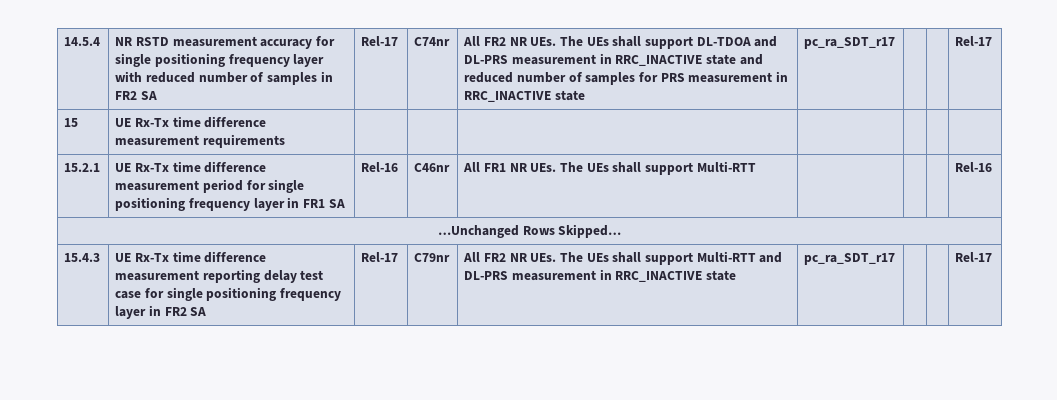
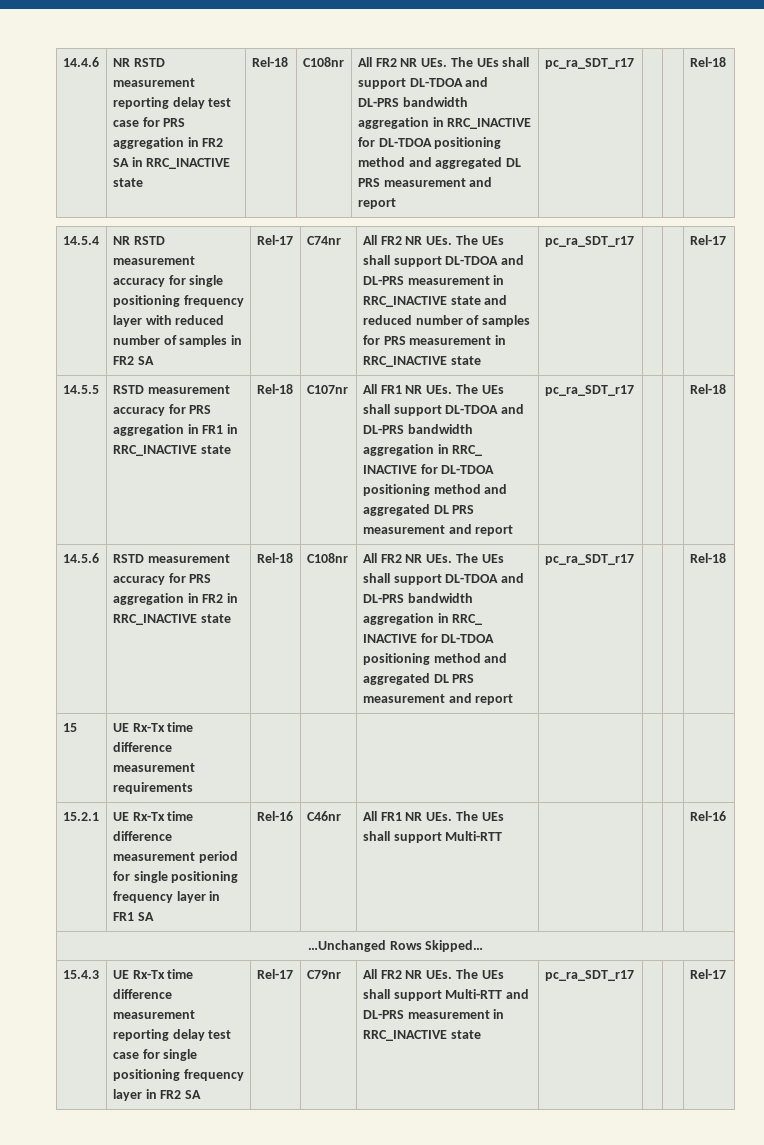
+ 14.4.6 | NR RSTD measurement reporting delay test case for PRS aggregation in FR2 SA in RRC_INACTIVE state | Rel-18 | C108nr | All FR2 NR UEs. The UEs shall support DL-TDOA and DL-PRS bandwidth aggregation in RRC_INACTIVE for DL-TDOA positioning method and aggregated DL PRS measurement and report | pc_ra_SDT_r17 | | | Rel-18
+ 14.5.5 | RSTD measurement accuracy for PRS aggregation in FR1 in RRC_INACTIVE state | Rel-18 | C107nr | All FR1 NR UEs. The UEs shall support DL-TDOA and DL-PRS bandwidth aggregation in RRC_ INACTIVE for DL-TDOA positioning method and aggregated DL PRS measurement and report | pc_ra_SDT_r17 | | | Rel-18
+ 14.5.6 | RSTD measurement accuracy for PRS aggregation in FR2 in RRC_INACTIVE state | Rel-18 | C108nr | All FR2 NR UEs. The UEs shall support DL-TDOA and DL-PRS bandwidth aggregation in RRC_ INACTIVE for DL-TDOA positioning method and aggregated DL PRS measurement and report | pc_ra_SDT_r17 | | | Rel-18

